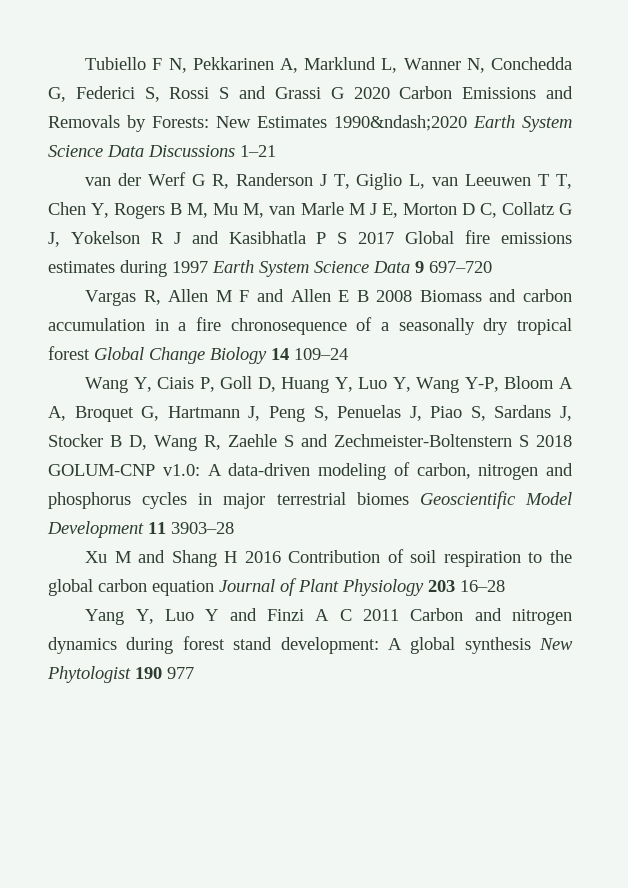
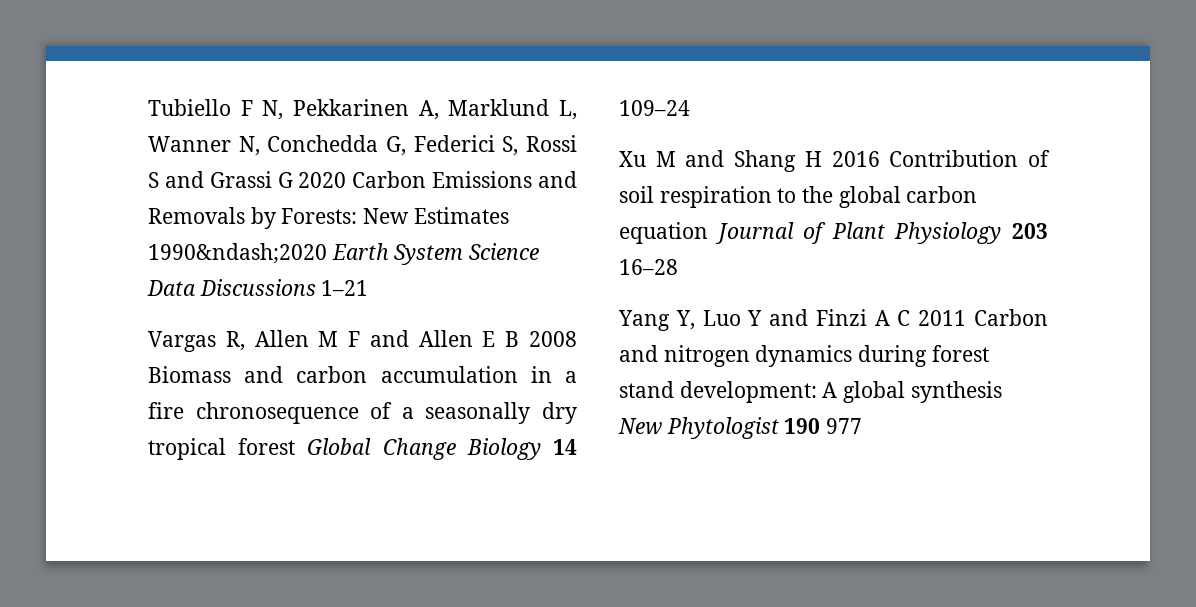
- van der Werf G R, Randerson J T, Giglio L, van Leeuwen T T, Chen Y, Rogers B M, Mu M, van Marle M J E, Morton D C, Collatz G J, Yokelson R J and Kasibhatla P S 2017 Global fire emissions estimates during 1997 Earth System Science Data 9 697–720
- Wang Y, Ciais P, Goll D, Huang Y, Luo Y, Wang Y-P, Bloom A A, Broquet G, Hartmann J, Peng S, Penuelas J, Piao S, Sardans J, Stocker B D, Wang R, Zaehle S and Zechmeister-Boltenstern S 2018 GOLUM-CNP v1.0: A data-driven modeling of carbon, nitrogen and phosphorus cycles in major terrestrial biomes Geoscientific Model Development 11 3903–28

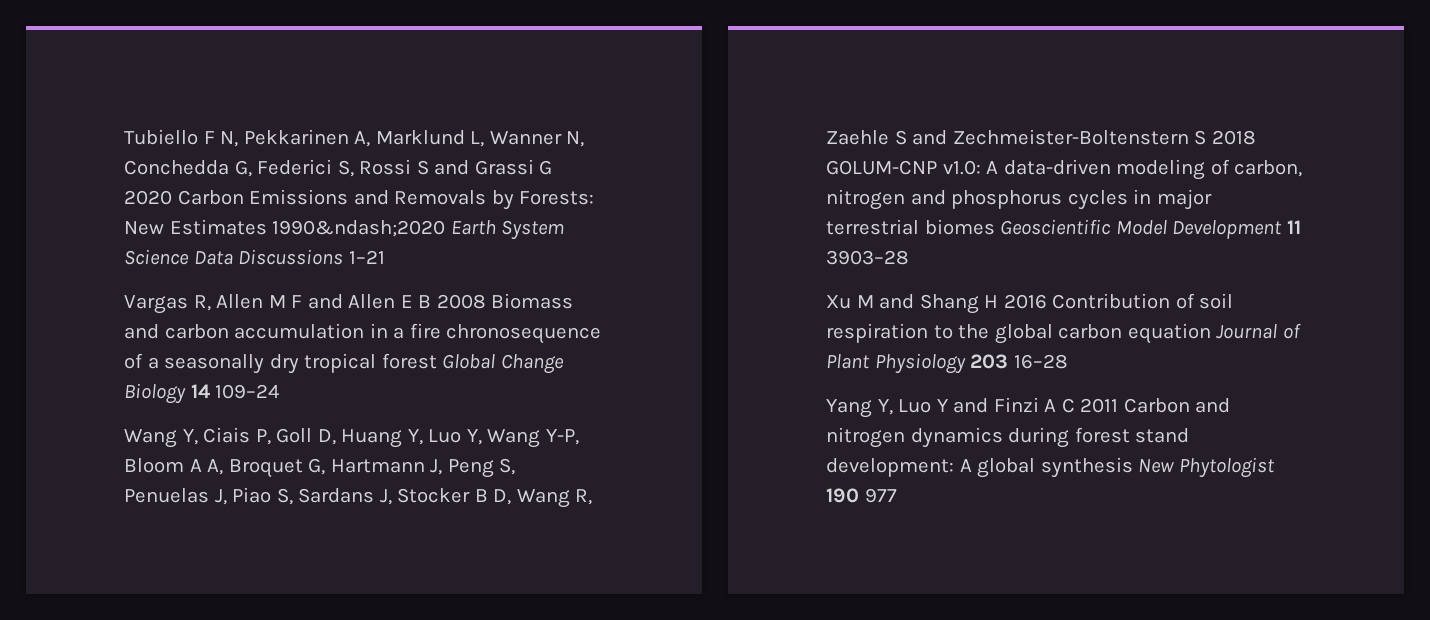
+ Wang Y, Ciais P, Goll D, Huang Y, Luo Y, Wang Y-P, Bloom A A, Broquet G, Hartmann J, Peng S, Penuelas J, Piao S, Sardans J, Stocker B D, Wang R, Zaehle S and Zechmeister-Boltenstern S 2018 GOLUM-CNP v1.0: A data-driven modeling of carbon, nitrogen and phosphorus cycles in major terrestrial biomes Geoscientific Model Development 11 3903–28

